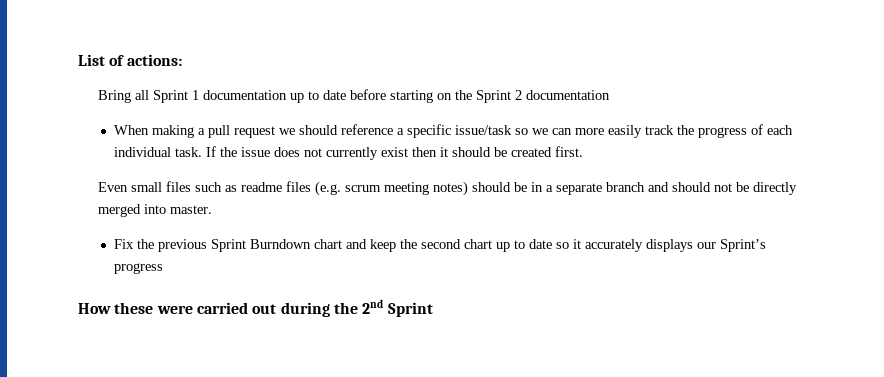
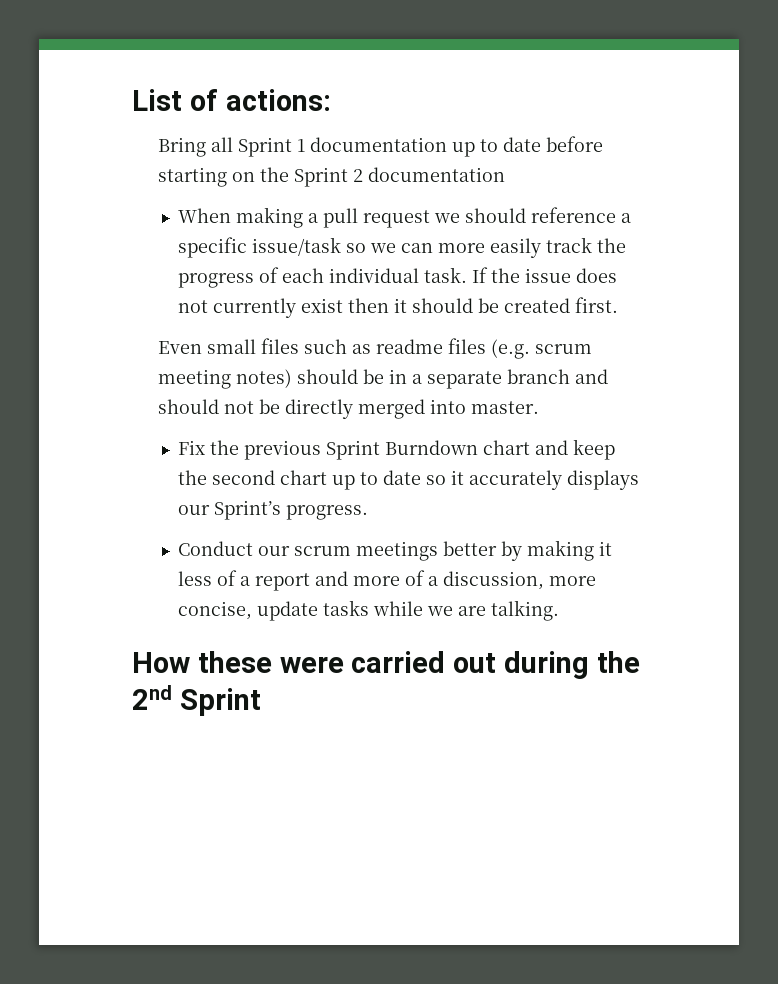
- Fix the previous Sprint Burndown chart and keep the second chart up to date so it accurately displays our Sprint’s progress
+ Fix the previous Sprint Burndown chart and keep the second chart up to date so it accurately displays our Sprint’s progress.
+ Conduct our scrum meetings better by making it less of a report and more of a discussion, more concise, update tasks while we are talking.

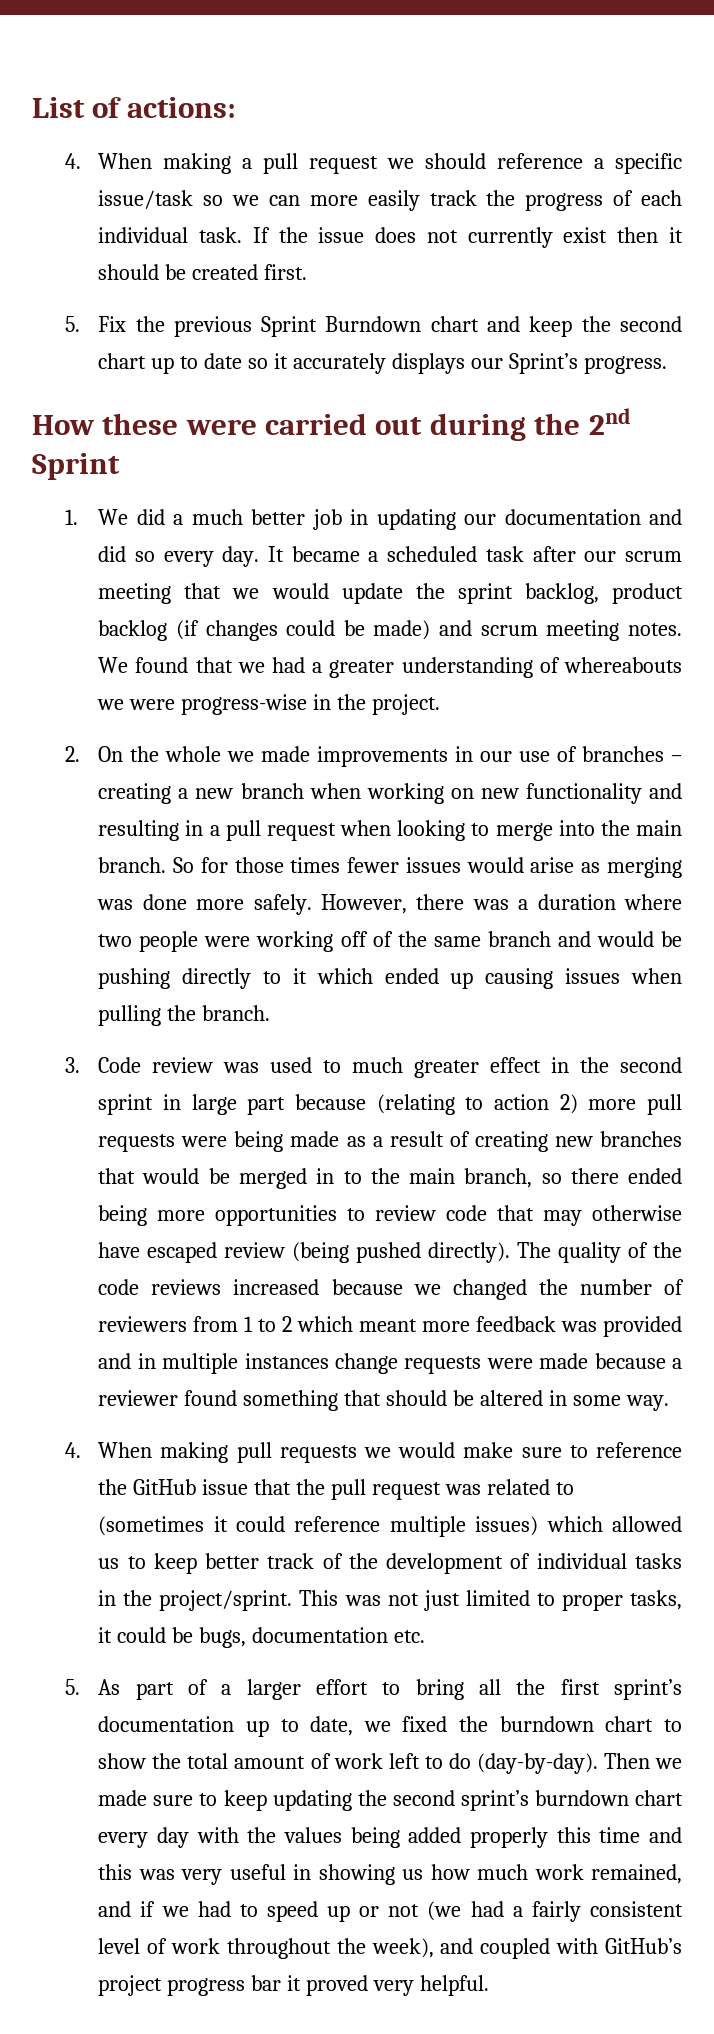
- Bring all Sprint 1 documentation up to date before starting on the Sprint 2 documentation
- When making a pull request we should reference a specific issue/task so we can more easily track the progress of each individual task.
+ 4. When making a pull request we should reference a specific issue/task so we can more easily track the progress of each individual task.
- Even small files such as readme files (e.g. scrum meeting notes) should be in a separate branch and should not be directly merged into master.
- Fix the previous Sprint Burndown chart and keep the second chart up to date so it accurately displays our Sprint’s progress.
+ 5. Fix the previous Sprint Burndown chart and keep the second chart up to date so it accurately displays our Sprint’s progress.
- Conduct our scrum meetings better by making it less of a report and more of a discussion, more concise, update tasks while we are talking.
+ 1. We did a much better job in updating our documentation and did so every day. It became a scheduled task after our scrum meeting that we would update the sprint backlog, product backlog (if changes could be made) and scrum meeting notes. We found that we had a greater understanding of whereabouts we were progress-wise in the project.
+ 2. On the whole we made improvements in our use of branches – creating a new branch when working on new functionality and resulting in a pull request when looking to merge into the main branch. So for those times fewer issues would arise as merging was done more safely. However, there was a duration where two people were working off of the same branch and would be pushing directly to it which ended up causing issues when pulling the branch.
+ 3. Code review was used to much greater effect in the second sprint in large part because (relating to action 2) more pull requests were being made as a result of creating new branches that would be merged in to the main branch, so there ended being more opportunities to review code that may otherwise have escaped review (being pushed directly). The quality of the code reviews increased because we changed the number of reviewers from 1 to 2 which meant more feedback was provided and in multiple instances change requests were made because a reviewer found something that should be altered in some way.
+ 4. When making pull requests we would make sure to reference the GitHub issue that the pull request was related to (sometimes it could reference multiple issues) which allowed us to keep better track of the development of individual tasks in the project/sprint. This was not just limited to proper tasks, it could be bugs, documentation etc.
+ 5. As part of a larger effort to bring all the first sprint’s documentation up to date, we fixed the burndown chart to show the total amount of work left to do (day-by-day). Then we made sure to keep updating the second sprint’s burndown chart every day with the values being added properly this time and this was very useful in showing us how much work remained, and if we had to speed up or not (we had a fairly consistent level of work throughout the week), and coupled with GitHub’s project progress bar it proved very helpful.

